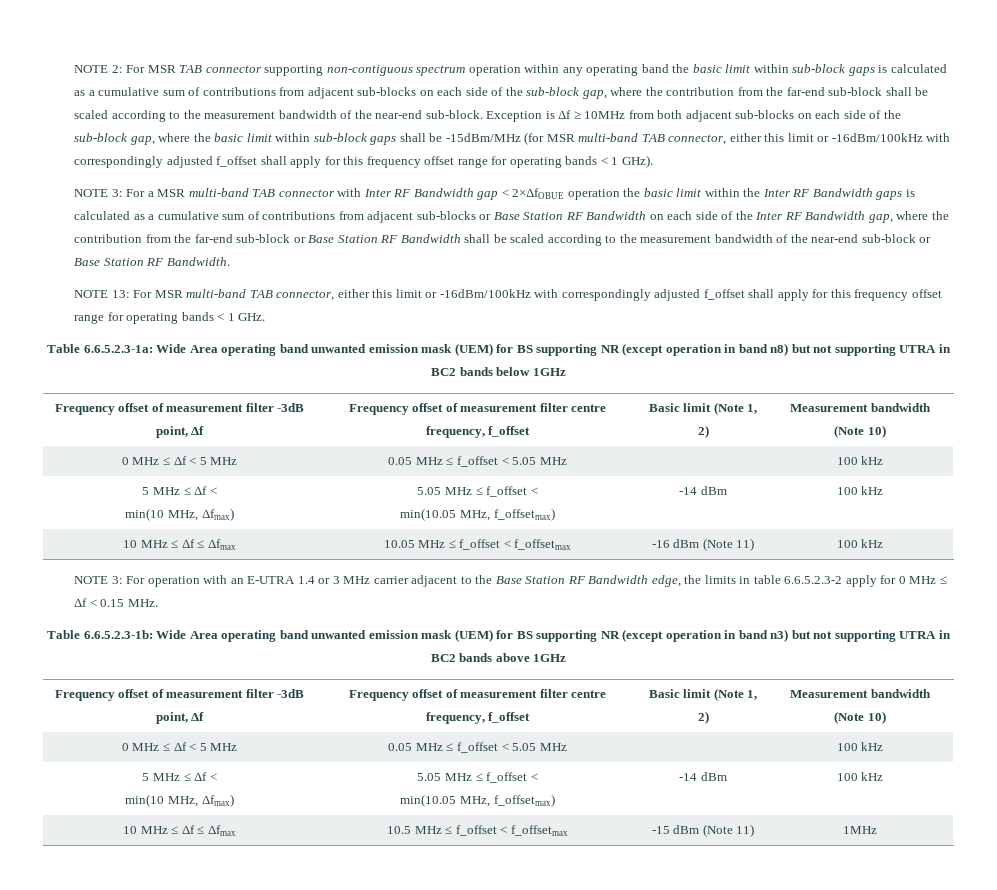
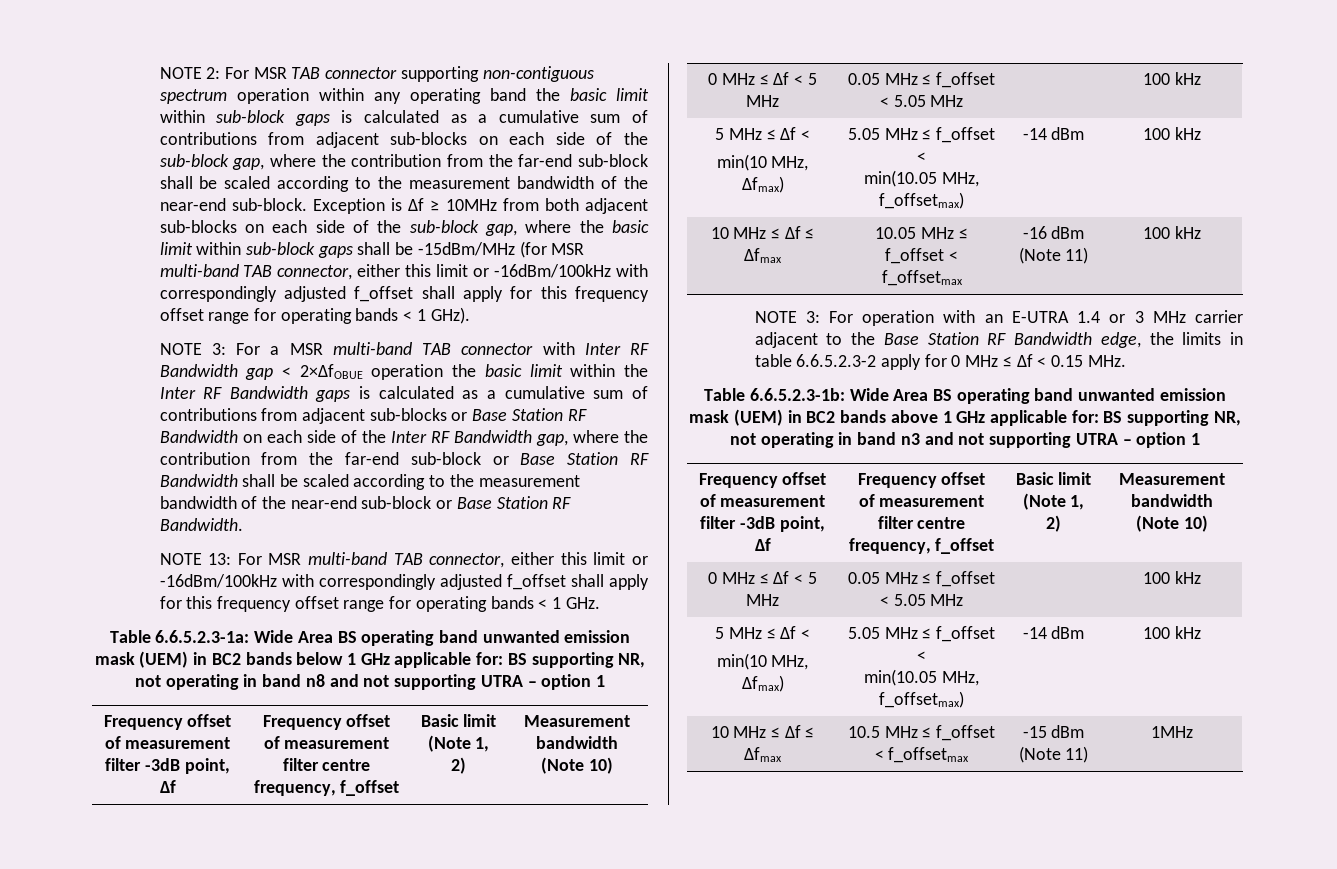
- Table 6.6.5.2.3-1a: Wide Area operating band unwanted emission mask (UEM) for BS supporting NR (except operation in band n8) but not supporting UTRA in BC2 bands below 1GHz
+ Table 6.6.5.2.3-1a: Wide Area BS operating band unwanted emission mask (UEM) in BC2 bands below 1 GHz applicable for: BS supporting NR, not operating in band n8 and not supporting UTRA – option 1
- Table 6.6.5.2.3-1b: Wide Area operating band unwanted emission mask (UEM) for BS supporting NR (except operation in band n3) but not supporting UTRA in BC2 bands above 1GHz
+ Table 6.6.5.2.3-1b: Wide Area BS operating band unwanted emission mask (UEM) in BC2 bands above 1 GHz applicable for: BS supporting NR, not operating in band n3 and not supporting UTRA – option 1

